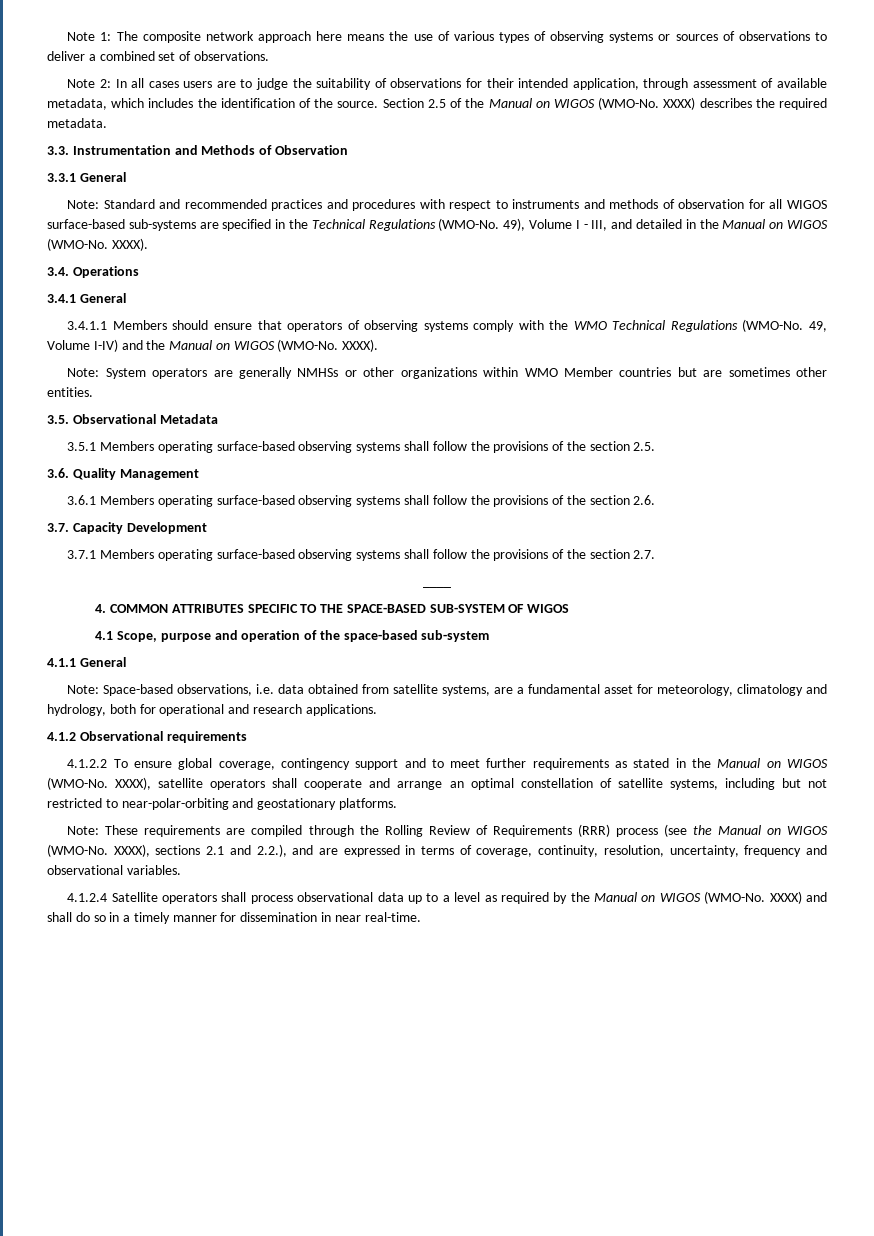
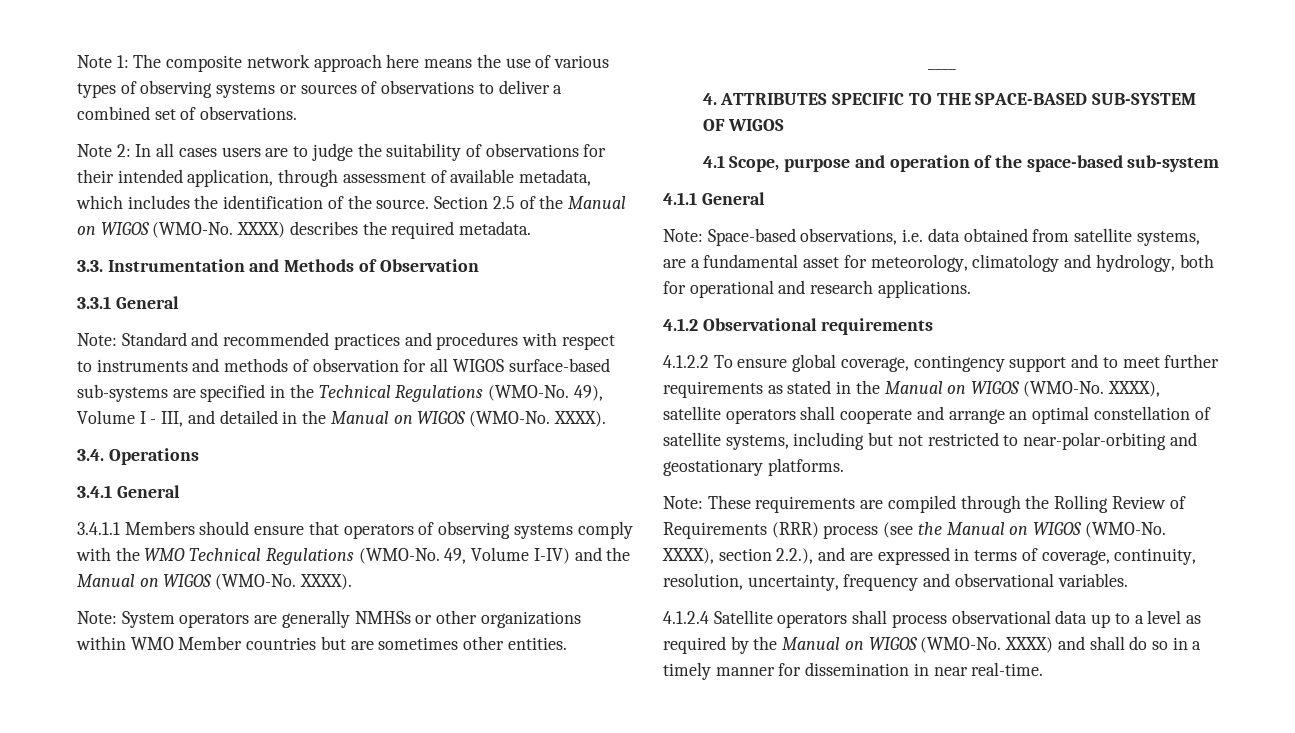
- 3.5. Observational Metadata
- 3.5.1 Members operating surface-based observing systems shall follow the provisions of the section 2.5.
- 3.6. Quality Management
- 3.6.1 Members operating surface-based observing systems shall follow the provisions of the section 2.6.
- 3.7. Capacity Development
- 3.7.1 Members operating surface-based observing systems shall follow the provisions of the section 2.7.
- 4. COMMON ATTRIBUTES SPECIFIC TO THE SPACE-BASED SUB-SYSTEM OF WIGOS
+ 4. ATTRIBUTES SPECIFIC TO THE SPACE-BASED SUB-SYSTEM OF WIGOS
- XXXX), sections 2.1 and 2.2.), and are expressed in terms of coverage, continuity, resolution, uncertainty, frequency and observational variables.
+ XXXX), section 2.2.), and are expressed in terms of coverage, continuity, resolution, uncertainty, frequency and observational variables.

